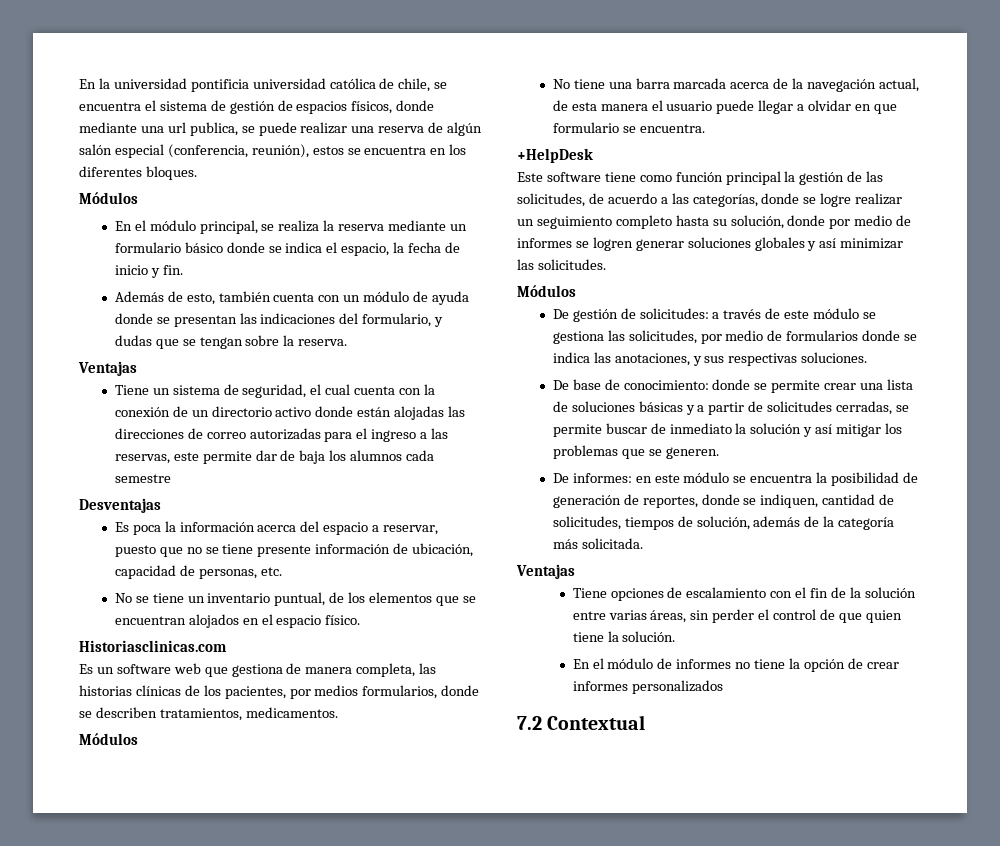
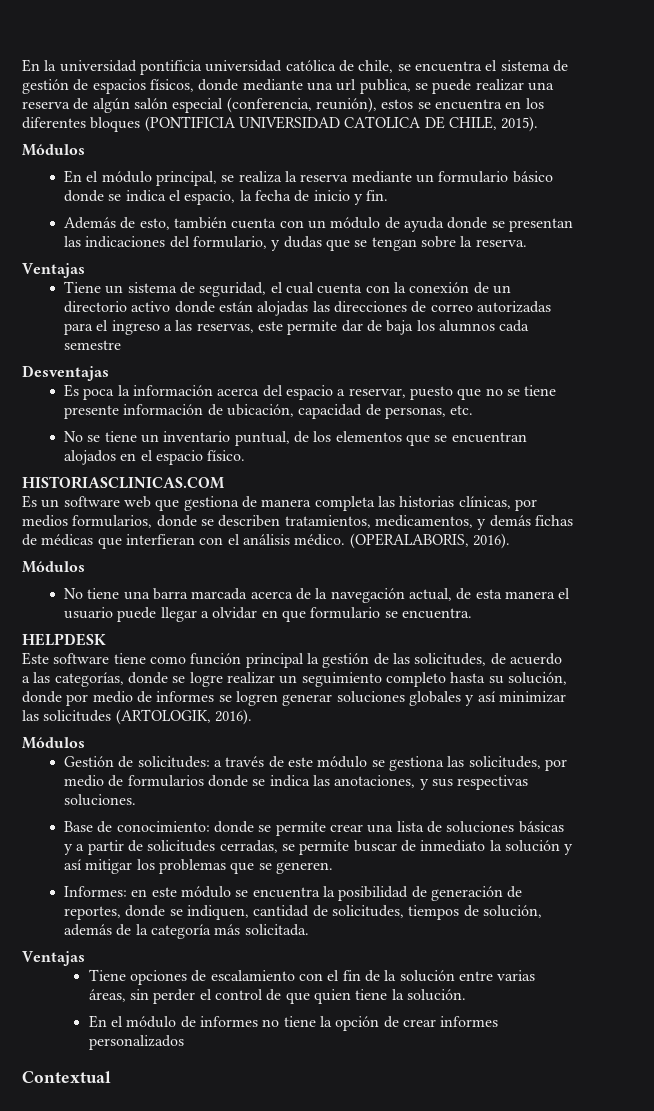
- En la universidad pontificia universidad católica de chile, se encuentra el sistema de gestión de espacios físicos, donde mediante una url publica, se puede realizar una reserva de algún salón especial (conferencia, reunión), estos se encuentra en los diferentes bloques.
+ En la universidad pontificia universidad católica de chile, se encuentra el sistema de gestión de espacios físicos, donde mediante una url publica, se puede realizar una reserva de algún salón especial (conferencia, reunión), estos se encuentra en los diferentes bloques (PONTIFICIA UNIVERSIDAD CATOLICA DE CHILE, 2015).
- Historiasclinicas.com
+ HISTORIASCLINICAS.COM
- Es un software web que gestiona de manera completa, las historias clínicas de los pacientes, por medios formularios, donde se describen tratamientos, medicamentos.
+ Es un software web que gestiona de manera completa las historias clínicas, por medios formularios, donde se describen tratamientos, medicamentos, y demás fichas de médicas que interfieran con el análisis médico. (OPERALABORIS, 2016).
- +HelpDesk
+ HELPDESK
- Este software tiene como función principal la gestión de las solicitudes, de acuerdo a las categorías, donde se logre realizar un seguimiento completo hasta su solución, donde por medio de informes se logren generar soluciones globales y así minimizar las solicitudes.
+ Este software tiene como función principal la gestión de las solicitudes, de acuerdo a las categorías, donde se logre realizar un seguimiento completo hasta su solución, donde por medio de informes se logren generar soluciones globales y así minimizar las solicitudes (ARTOLOGIK, 2016).
  Módulos
- De gestión de solicitudes:
+ Gestión de solicitudes:
- De base de conocimiento: donde se permite crear una lista de soluciones básicas y a partir de solicitudes cerradas, se permite buscar de inmediato la solución y así mitigar los problemas que se generen.
+ Base de conocimiento: donde se permite crear una lista de soluciones básicas y a partir de solicitudes cerradas, se permite buscar de inmediato la solución y así mitigar los problemas que se generen.
- De informes: en este módulo se encuentra la posibilidad de generación de reportes, donde se indiquen, cantidad de solicitudes, tiempos de solución, además de la categoría más solicitada.
+ Informes: en este módulo se encuentra la posibilidad de generación de reportes, donde se indiquen, cantidad de solicitudes, tiempos de solución, además de la categoría más solicitada.
- 7.2 Contextual
+ Contextual

